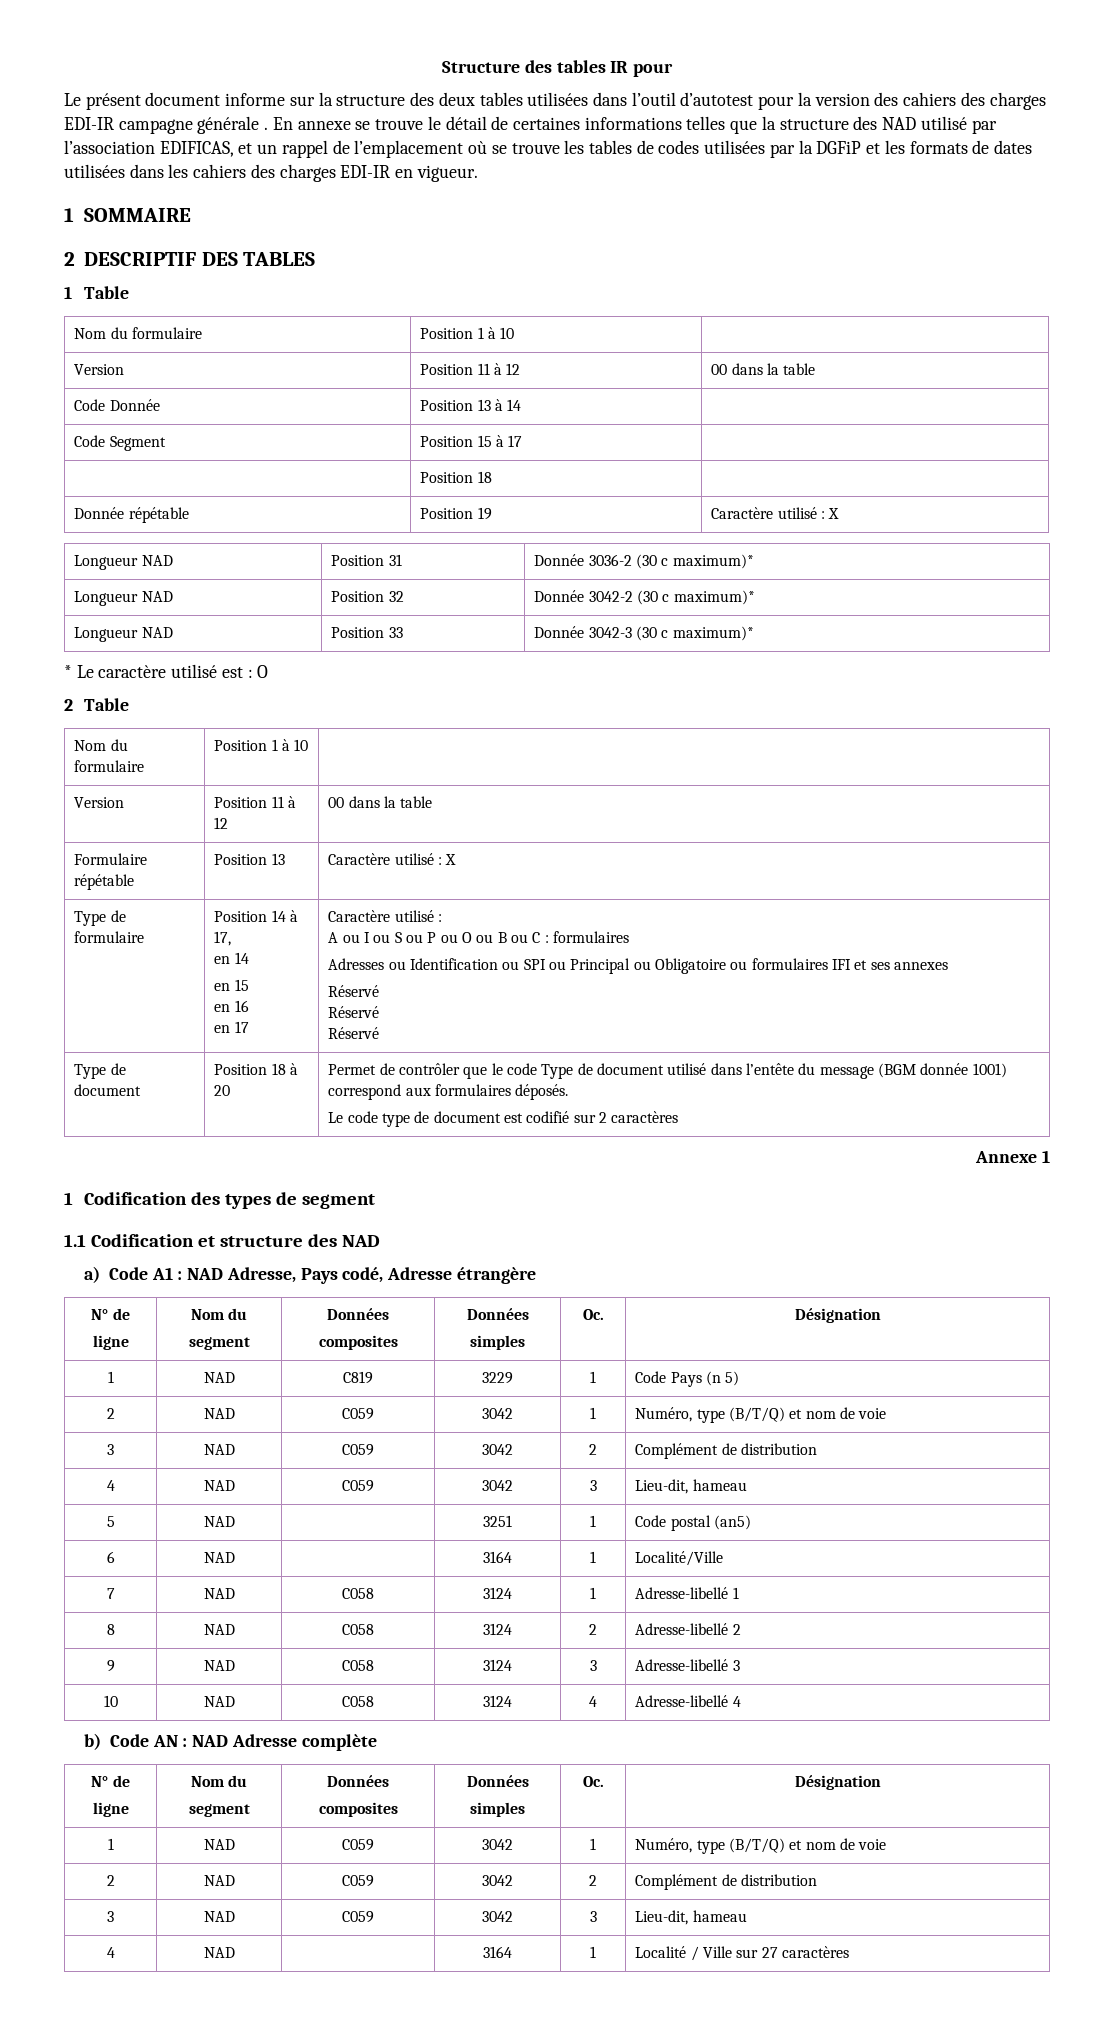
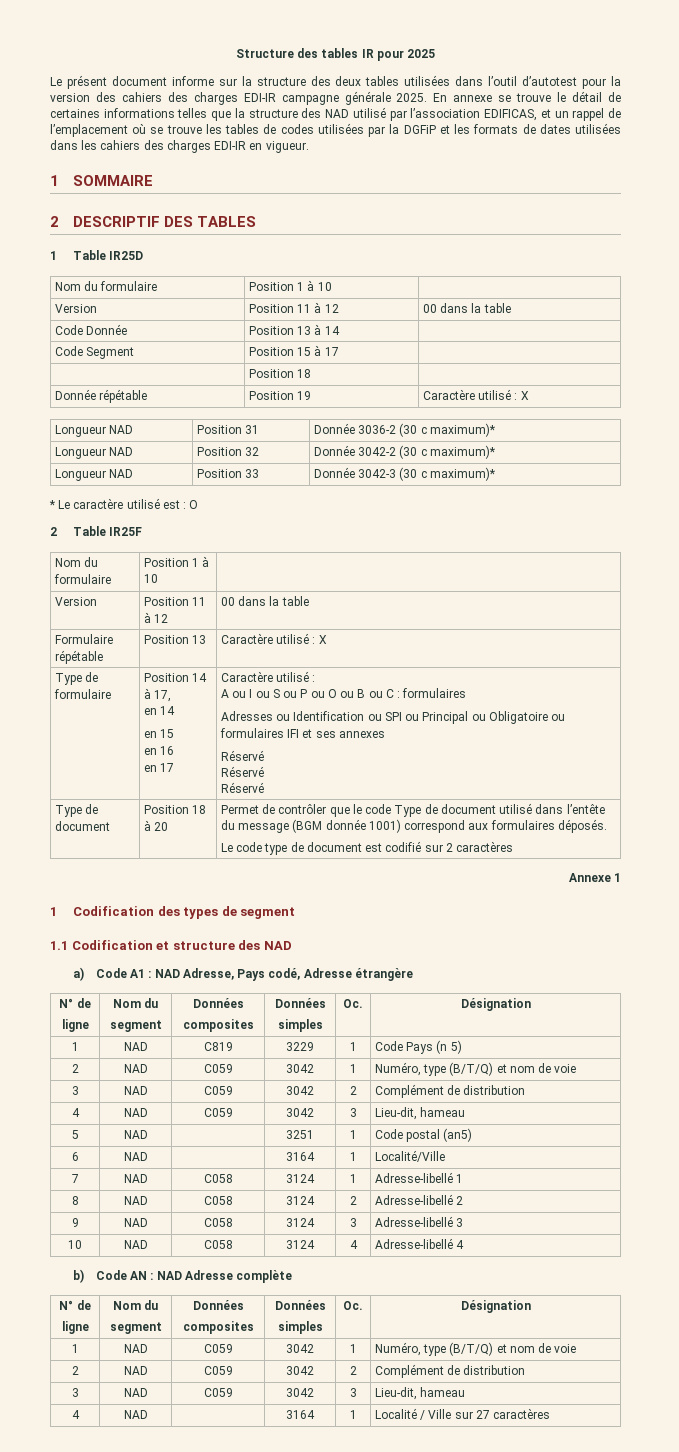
- Structure des tables IR pour
+ Structure des tables IR pour 2025
- Le présent document informe sur la structure des deux tables utilisées dans l’outil d’autotest pour la version des cahiers des charges EDI-IR campagne générale .
+ Le présent document informe sur la structure des deux tables utilisées dans l’outil d’autotest pour la version des cahiers des charges EDI-IR campagne générale 2025.
- 1 Table
+ 1 Table IR25D
- 2 Table
+ 2 Table IR25F

